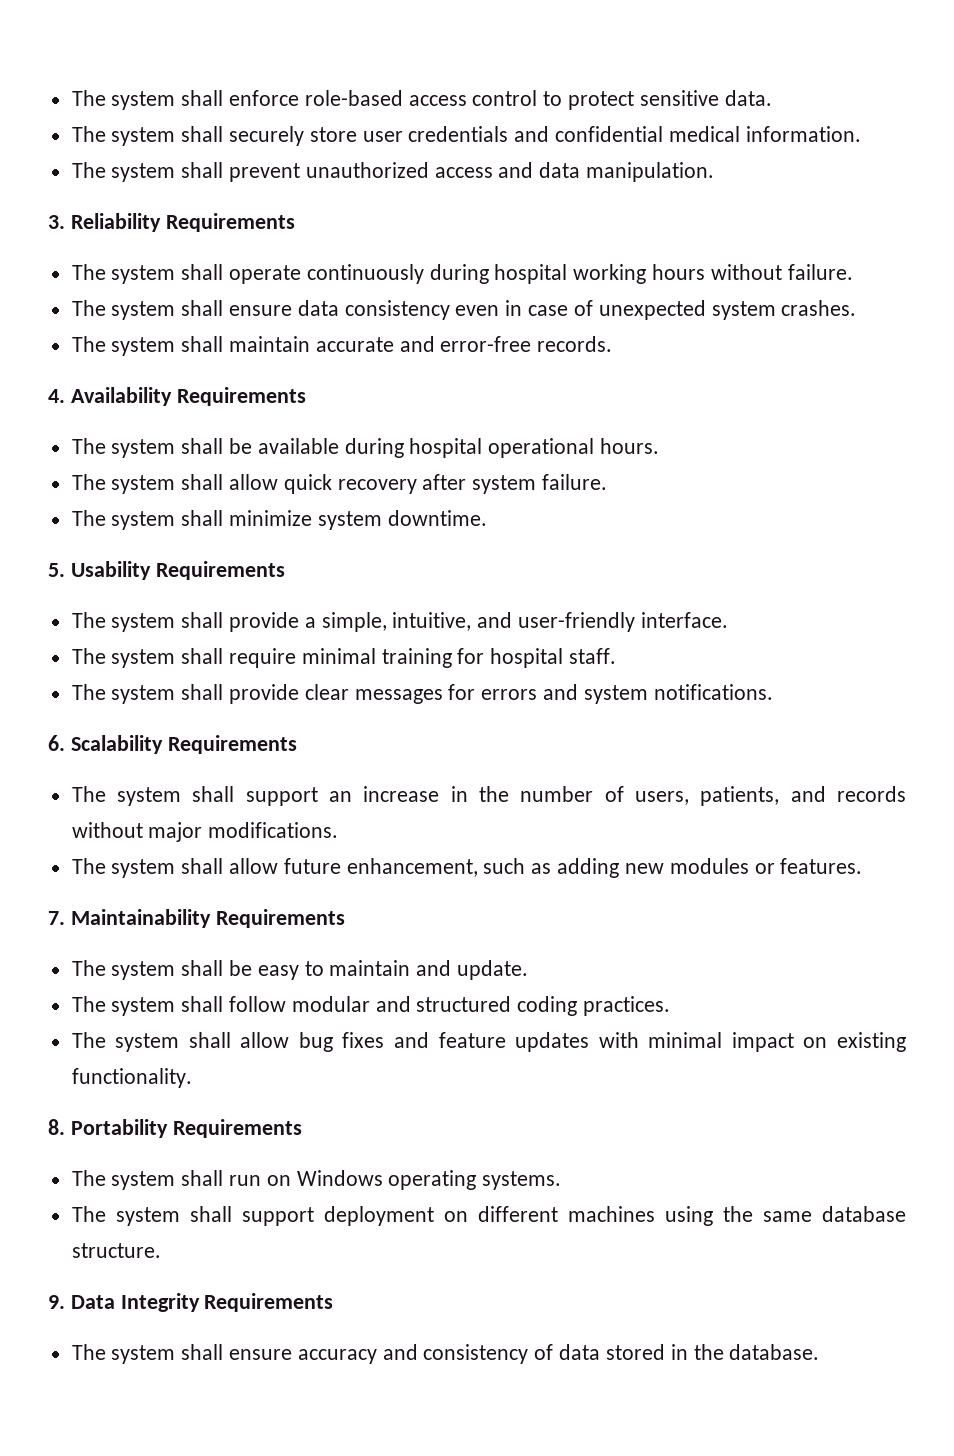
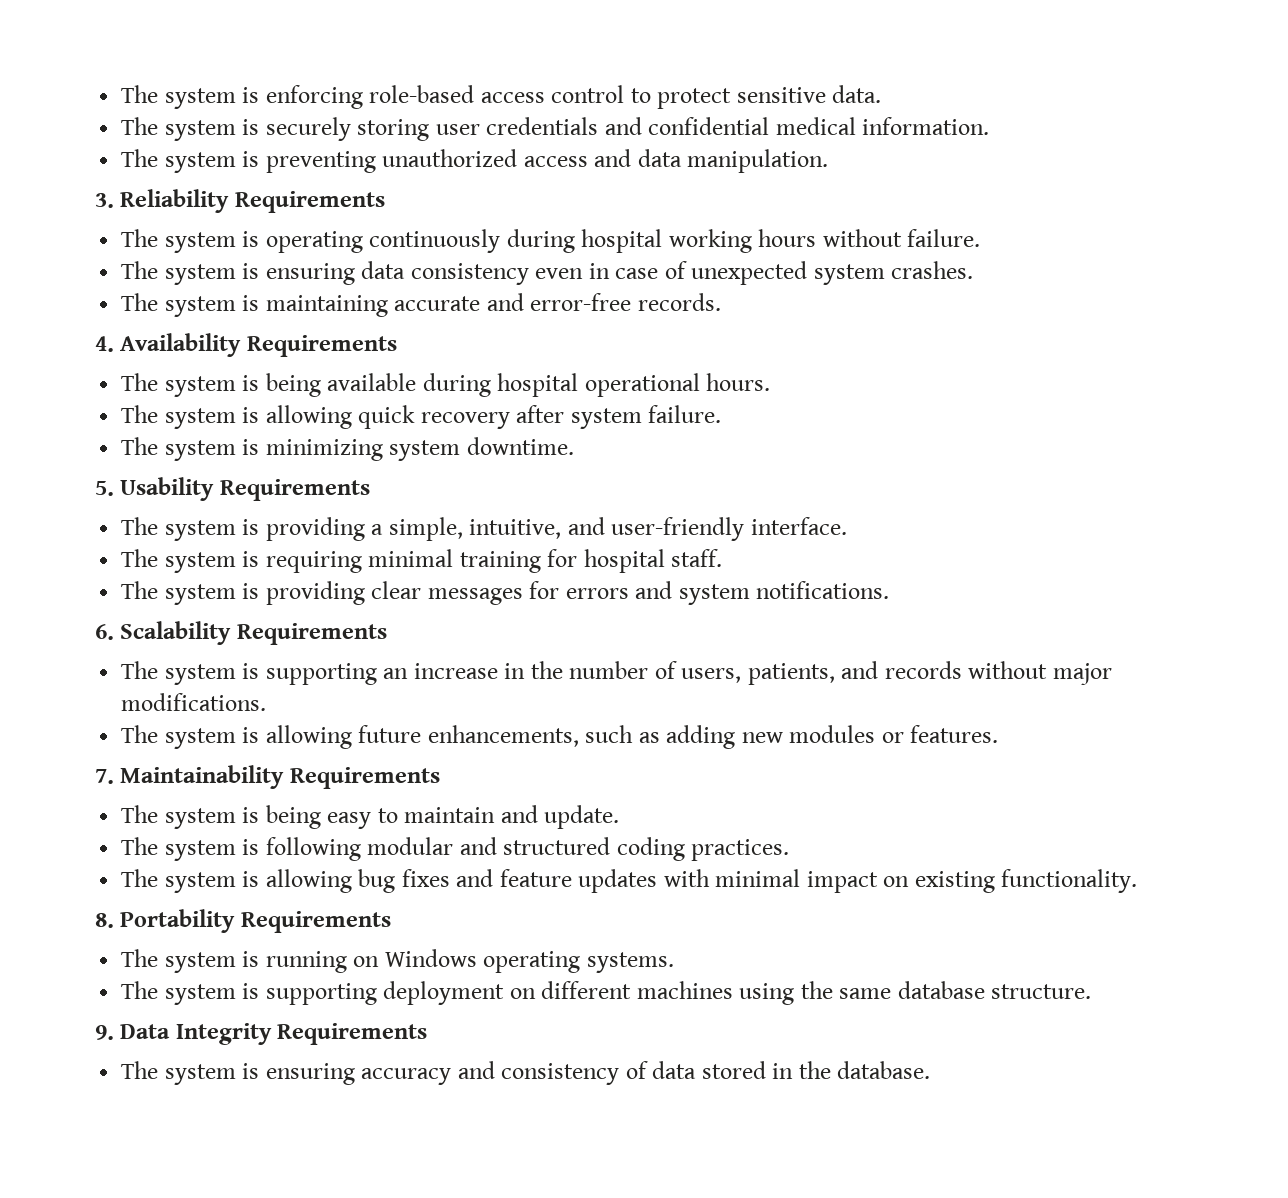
- The system shall enforce role-based access control to protect sensitive data.
+ The system is enforcing role-based access control to protect sensitive data.
- The system shall securely store user credentials and confidential medical information.
+ The system is securely storing user credentials and confidential medical information.
- The system shall prevent unauthorized access and data manipulation.
+ The system is preventing unauthorized access and data manipulation.
- The system shall operate continuously during hospital working hours without failure.
+ The system is operating continuously during hospital working hours without failure.
- The system shall ensure data consistency even in case of unexpected system crashes.
+ The system is ensuring data consistency even in case of unexpected system crashes.
- The system shall maintain accurate and error-free records.
+ The system is maintaining accurate and error-free records.
- The system shall be available during hospital operational hours.
+ The system is being available during hospital operational hours.
- The system shall allow quick recovery after system failure.
+ The system is allowing quick recovery after system failure.
- The system shall minimize system downtime.
+ The system is minimizing system downtime.
- The system shall provide a simple, intuitive, and user-friendly interface.
+ The system is providing a simple, intuitive, and user-friendly interface.
- The system shall require minimal training for hospital staff.
+ The system is requiring minimal training for hospital staff.
- The system shall provide clear messages for errors and system notifications.
+ The system is providing clear messages for errors and system notifications.
- The system shall support an increase in the number of users, patients, and records without major modifications.
+ The system is supporting an increase in the number of users, patients, and records without major modifications.
- The system shall allow future enhancement, such as adding new modules or features.
+ The system is allowing future enhancements, such as adding new modules or features.
- The system shall be easy to maintain and update.
+ The system is being easy to maintain and update.
- The system shall follow modular and structured coding practices.
+ The system is following modular and structured coding practices.
- The system shall allow bug fixes and feature updates with minimal impact on existing functionality.
+ The system is allowing bug fixes and feature updates with minimal impact on existing functionality.
- The system shall run on Windows operating systems.
+ The system is running on Windows operating systems.
- The system shall support deployment on different machines using the same database structure.
+ The system is supporting deployment on different machines using the same database structure.
- The system shall ensure accuracy and consistency of data stored in the database.
+ The system is ensuring accuracy and consistency of data stored in the database.

